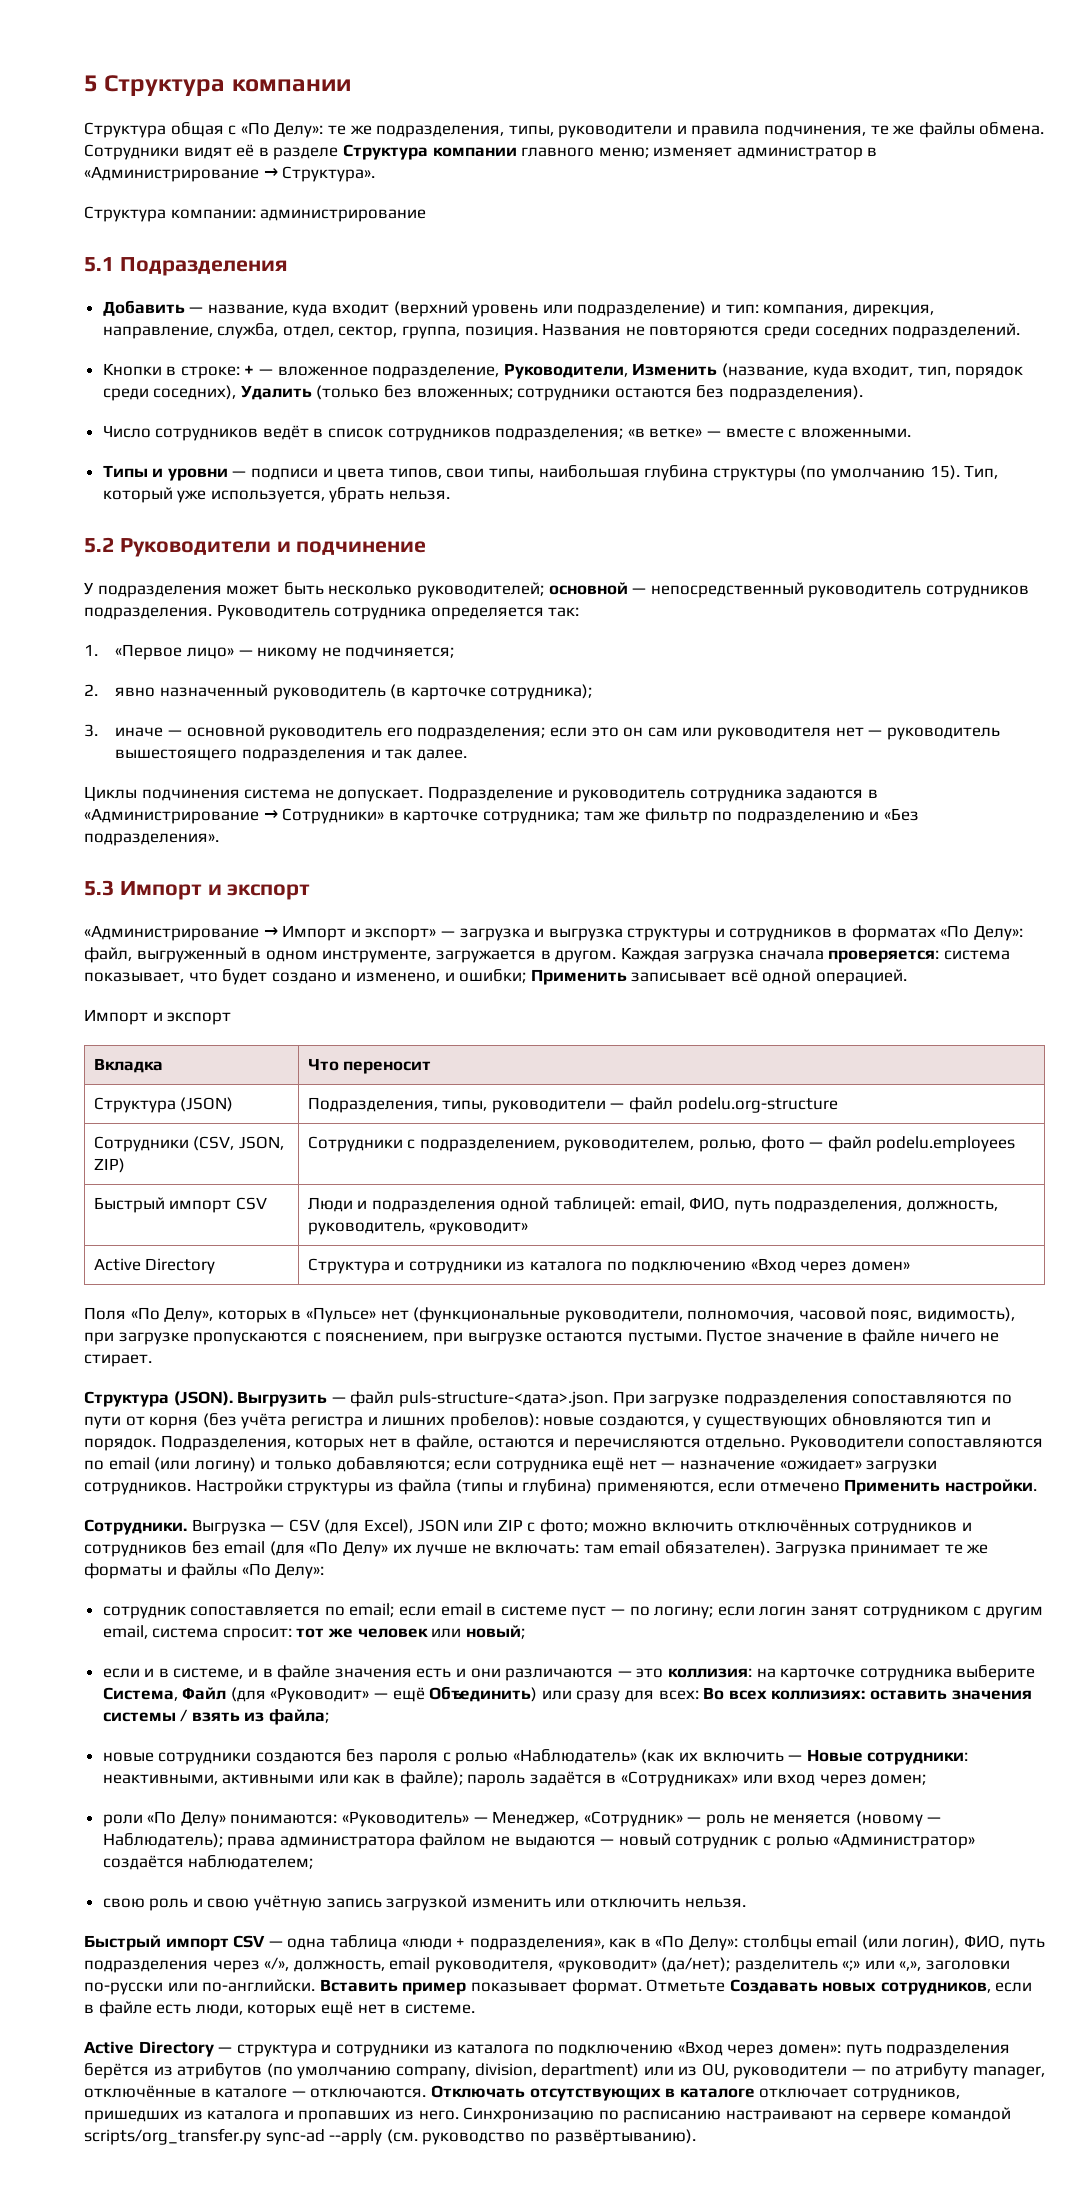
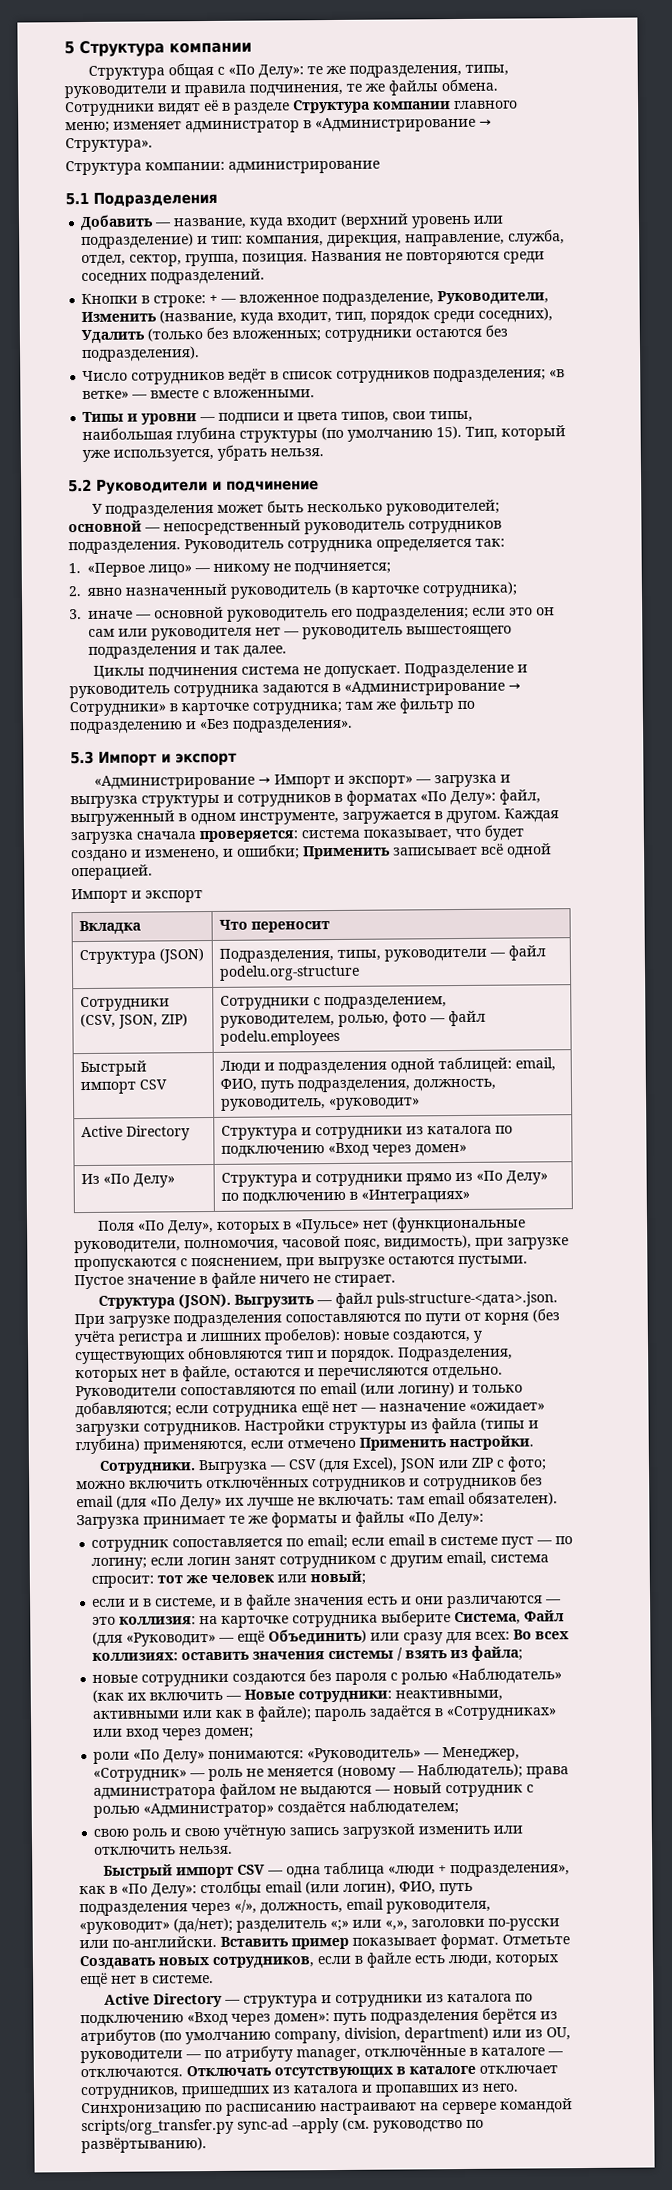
+ Из «По Делу» | Структура и сотрудники прямо из «По Делу» по подключению в «Интеграциях»

